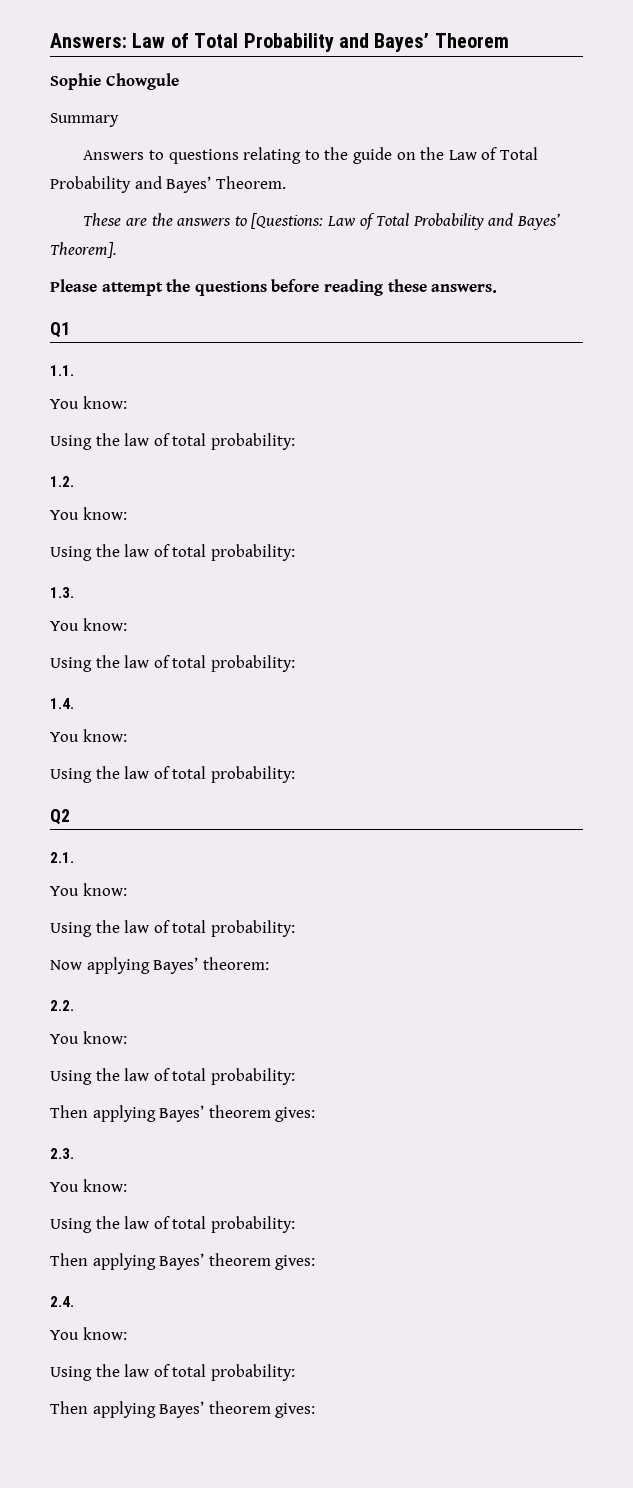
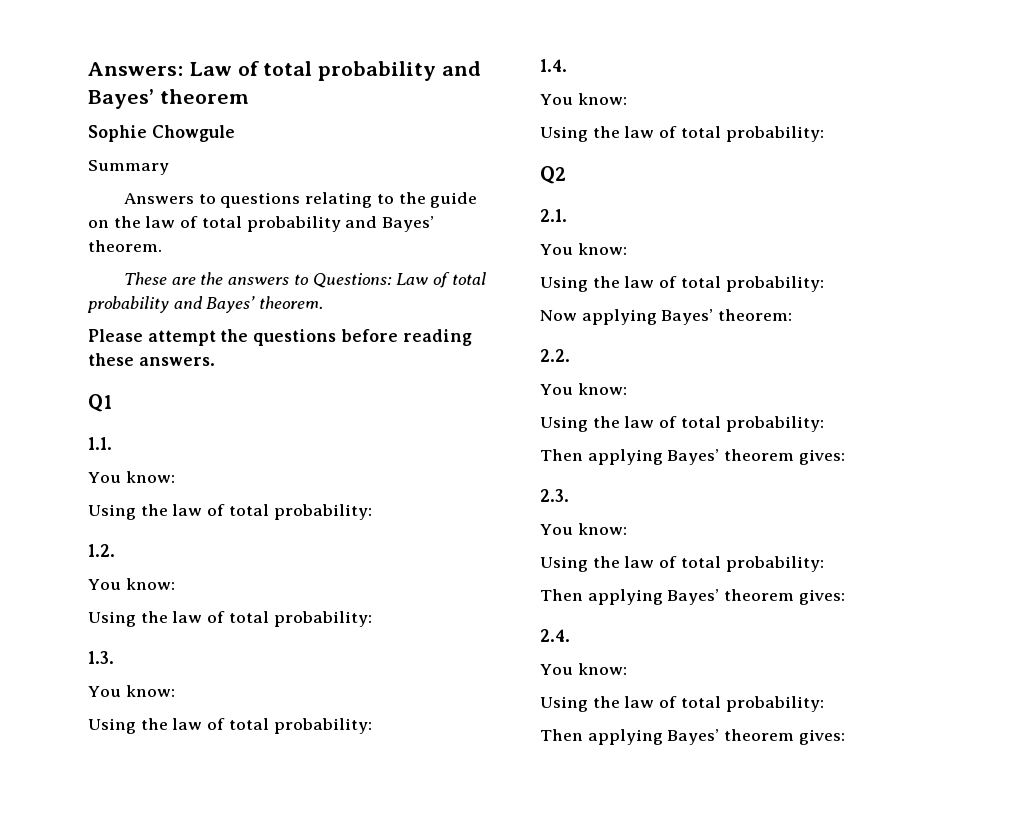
- Answers: Law of Total Probability and Bayes’ Theorem
+ Answers: Law of total probability and Bayes’ theorem
- Answers to questions relating to the guide on the Law of Total Probability and Bayes’ Theorem.
+ Answers to questions relating to the guide on the law of total probability and Bayes’ theorem.
- These are the answers to [Questions: Law of Total Probability and Bayes’ Theorem].
+ These are the answers to Questions: Law of total probability and Bayes’ theorem.

